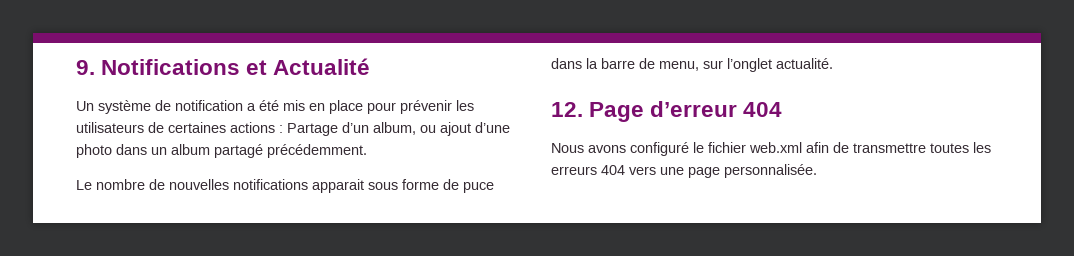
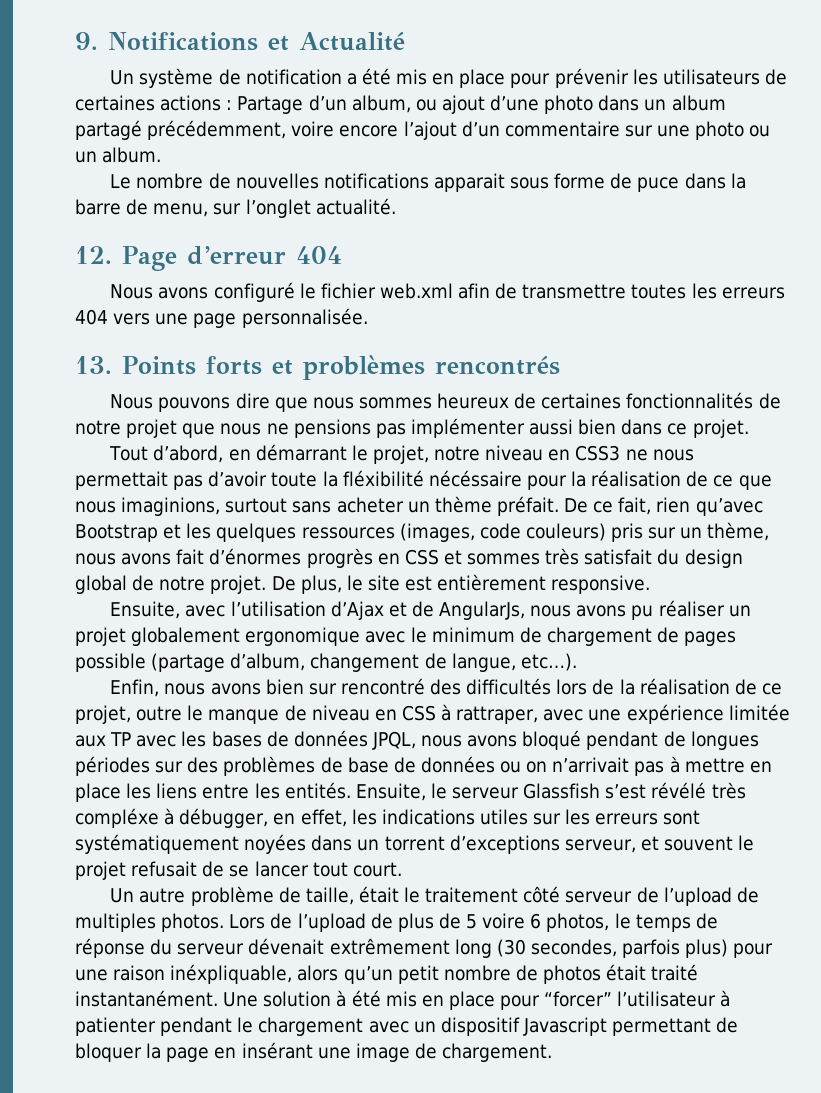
- Un système de notification a été mis en place pour prévenir les utilisateurs de certaines actions : Partage d’un album, ou ajout d’une photo dans un album partagé précédemment.
+ Un système de notification a été mis en place pour prévenir les utilisateurs de certaines actions : Partage d’un album, ou ajout d’une photo dans un album partagé précédemment, voire encore l’ajout d’un commentaire sur une photo ou un album.
+ 13. Points forts et problèmes rencontrés
+ Nous pouvons dire que nous sommes heureux de certaines fonctionnalités de notre projet que nous ne pensions pas implémenter aussi bien dans ce projet.
+ Tout d’abord, en démarrant le projet, notre niveau en CSS3 ne nous permettait pas d’avoir toute la fléxibilité nécéssaire pour la réalisation de ce que nous imaginions, surtout sans acheter un thème préfait. De ce fait, rien qu’avec Bootstrap et les quelques ressources (images, code couleurs) pris sur un thème, nous avons fait d’énormes progrès en CSS et sommes très satisfait du design global de notre projet. De plus, le site est entièrement responsive.
+ Ensuite, avec l’utilisation d’Ajax et de AngularJs, nous avons pu réaliser un projet globalement ergonomique avec le minimum de chargement de pages possible (partage d’album, changement de langue, etc…).
+ Enfin, nous avons bien sur rencontré des difficultés lors de la réalisation de ce projet, outre le manque de niveau en CSS à rattraper, avec une expérience limitée aux TP avec les bases de données JPQL, nous avons bloqué pendant de longues périodes sur des problèmes de base de données ou on n’arrivait pas à mettre en place les liens entre les entités. Ensuite, le serveur Glassfish s’est révélé très compléxe à débugger, en effet, les indications utiles sur les erreurs sont systématiquement noyées dans un torrent d’exceptions serveur, et souvent le projet refusait de se lancer tout court.
+ Un autre problème de taille, était le traitement côté serveur de l’upload de multiples photos. Lors de l’upload de plus de 5 voire 6 photos, le temps de réponse du serveur dévenait extrêmement long (30 secondes, parfois plus) pour une raison inéxpliquable, alors qu’un petit nombre de photos était traité instantanément. Une solution à été mis en place pour “forcer” l’utilisateur à patienter pendant le chargement avec un dispositif Javascript permettant de bloquer la page en insérant une image de chargement.

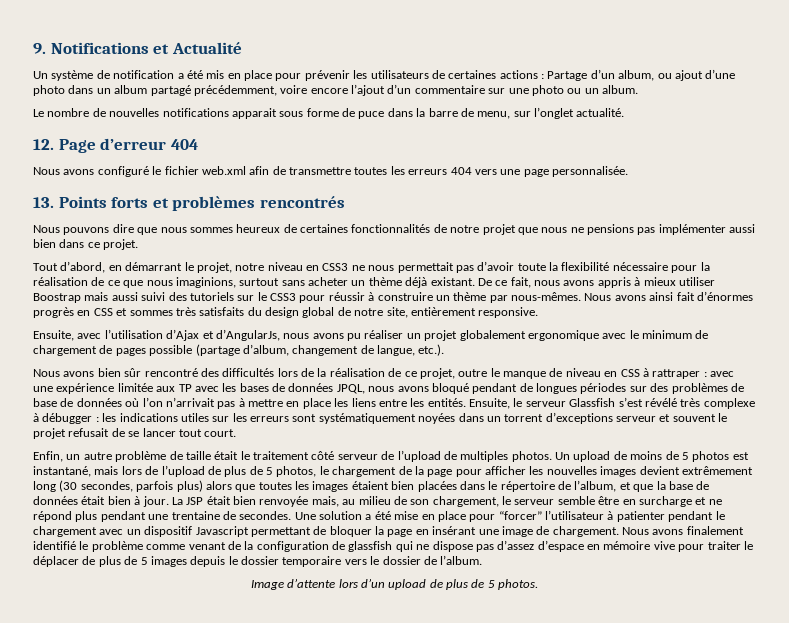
- Tout d’abord, en démarrant le projet, notre niveau en CSS3 ne nous permettait pas d’avoir toute la fléxibilité nécéssaire pour la réalisation de ce que nous imaginions, surtout sans acheter un thème préfait.
+ Tout d’abord, en démarrant le projet, notre niveau en CSS3 ne nous permettait pas d’avoir toute la flexibilité nécessaire pour la réalisation de ce que nous imaginions, surtout sans acheter un thème déjà existant.
- De ce fait, rien qu’avec Bootstrap et les quelques ressources (images, code couleurs) pris sur un thème, nous avons fait d’énormes progrès en CSS et sommes très satisfait du design global de notre projet. De plus, le site est entièrement responsive.
+ De ce fait, nous avons appris à mieux utiliser Boostrap mais aussi suivi des tutoriels sur le CSS3 pour réussir à construire un thème par nous-mêmes. Nous avons ainsi fait d’énormes progrès en CSS et sommes très satisfaits du design global de notre site, entièrement responsive.
- Ensuite, avec l’utilisation d’Ajax et de AngularJs, nous avons pu réaliser un projet globalement ergonomique avec le minimum de chargement de pages possible (partage d’album, changement de langue, etc…).
- Enfin, nous avons bien sur rencontré des difficultés lors de la réalisation de ce projet, outre le manque de niveau en CSS à rattraper, avec une expérience limitée aux TP avec les bases de données JPQL, nous avons bloqué pendant de longues périodes sur des problèmes de base de données ou on n’arrivait pas à mettre en place les liens entre les entités.
+ Ensuite, avec l’utilisation d’Ajax et d’AngularJs, nous avons pu réaliser un projet globalement ergonomique avec le minimum de chargement de pages possible (partage d’album, changement de langue, etc.).
+ Nous avons bien sûr rencontré des difficultés lors de la réalisation de ce projet, outre le manque de niveau en CSS à rattraper : avec une expérience limitée aux TP avec les bases de données JPQL, nous avons bloqué pendant de longues périodes sur des problèmes de base de données où l’on n’arrivait pas à mettre en place les liens entre les entités.
- Ensuite, le serveur Glassfish s’est révélé très compléxe à débugger, en effet, les indications utiles sur les erreurs sont systématiquement noyées dans un torrent d’exceptions serveur, et souvent le projet refusait de se lancer tout court.
+ Ensuite, le serveur Glassfish s’est révélé très complexe à débugger : les indications utiles sur les erreurs sont systématiquement noyées dans un torrent d’exceptions serveur et souvent le projet refusait de se lancer tout court.
- Un autre problème de taille, était le traitement côté serveur de l’upload de multiples photos.
+ Enfin, un autre problème de taille était le traitement côté serveur de l’upload de multiples photos.
- Lors de l’upload de plus de 5 voire 6 photos, le temps de réponse du serveur dévenait extrêmement long (30 secondes, parfois plus) pour une raison inéxpliquable, alors qu’un petit nombre de photos était traité instantanément. Une solution à été mis en place pour “forcer” l’utilisateur à patienter pendant le chargement avec un dispositif Javascript permettant de bloquer la page en insérant une image de chargement.
+ Un upload de moins de 5 photos est instantané, mais lors de l’upload de plus de 5 photos, le chargement de la page pour afficher les nouvelles images devient extrêmement long (30 secondes, parfois plus) alors que toutes les images étaient bien placées dans le répertoire de l’album, et que la base de données était bien à jour. La JSP était bien renvoyée mais, au milieu de son chargement, le serveur semble être en surcharge et ne répond plus pendant une trentaine de secondes. Une solution a été mise en place pour “forcer” l’utilisateur à patienter pendant le chargement avec un dispositif Javascript permettant de bloquer la page en insérant une image de chargement.
+ Nous avons finalement identifié le problème comme venant de la configuration de glassfish qui ne dispose pas d’assez d’espace en mémoire vive pour traiter le déplacer de plus de 5 images depuis le dossier temporaire vers le dossier de l’album.
+ Image d’attente lors d’un upload de plus de 5 photos.

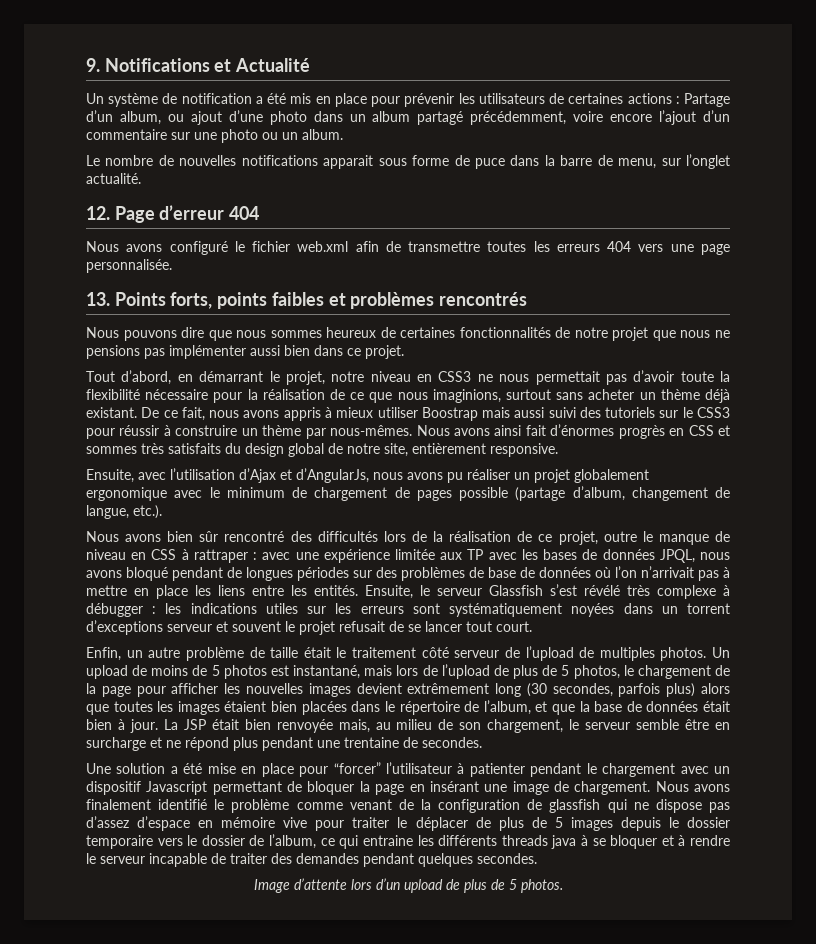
- 13. Points forts et problèmes rencontrés
+ 13. Points forts, points faibles et problèmes rencontrés
- La JSP était bien renvoyée mais, au milieu de son chargement, le serveur semble être en surcharge et ne répond plus pendant une trentaine de secondes. Une solution a été mise en place pour “forcer” l’utilisateur à patienter pendant le chargement avec un dispositif Javascript permettant de bloquer la page en insérant une image de chargement.
+ La JSP était bien renvoyée mais, au milieu de son chargement, le serveur semble être en surcharge et ne répond plus pendant une trentaine de secondes.
+ Une solution a été mise en place pour “forcer” l’utilisateur à patienter pendant le chargement avec un dispositif Javascript permettant de bloquer la page en insérant une image de chargement.
- Nous avons finalement identifié le problème comme venant de la configuration de glassfish qui ne dispose pas d’assez d’espace en mémoire vive pour traiter le déplacer de plus de 5 images depuis le dossier temporaire vers le dossier de l’album.
+ Nous avons finalement identifié le problème comme venant de la configuration de glassfish qui ne dispose pas d’assez d’espace en mémoire vive pour traiter le déplacer de plus de 5 images depuis le dossier temporaire vers le dossier de l’album, ce qui entraine les différents threads java à se bloquer et à rendre le serveur incapable de traiter des demandes pendant quelques secondes.

